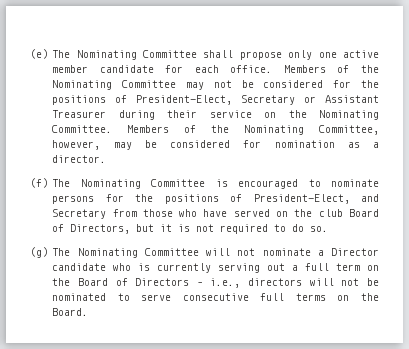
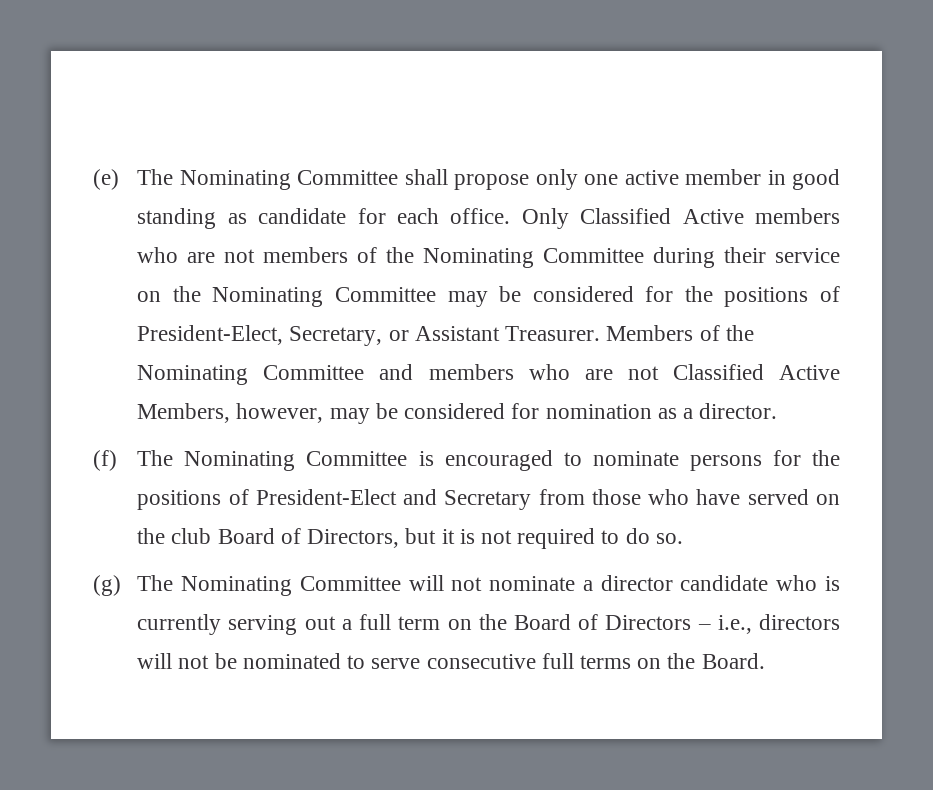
- (e) The Nominating Committee shall propose only one active member candidate for each office. Members of the Nominating Committee may not be considered for the positions of President-Elect, Secretary or Assistant Treasurer during their service on the Nominating Committee. Members of the Nominating Committee, however, may be considered for nomination as a director.
+ (e) The Nominating Committee shall propose only one active member in good standing as candidate for each office. Only Classified Active members who are not members of the Nominating Committee during their service on the Nominating Committee may be considered for the positions of President-Elect, Secretary, or Assistant Treasurer. Members of the Nominating Committee and members who are not Classified Active Members, however, may be considered for nomination as a director.
- (f) The Nominating Committee is encouraged to nominate persons for the positions of President-Elect, and Secretary from those who have served on the club Board of Directors, but it is not required to do so.
+ (f) The Nominating Committee is encouraged to nominate persons for the positions of President-Elect and Secretary from those who have served on the club Board of Directors, but it is not required to do so.
- (g) The Nominating Committee will not nominate a Director candidate who is currently serving out a full term on the Board of Directors – i.e., directors will not be nominated to serve consecutive full terms on the Board.
+ (g) The Nominating Committee will not nominate a director candidate who is currently serving out a full term on the Board of Directors – i.e., directors will not be nominated to serve consecutive full terms on the Board.

